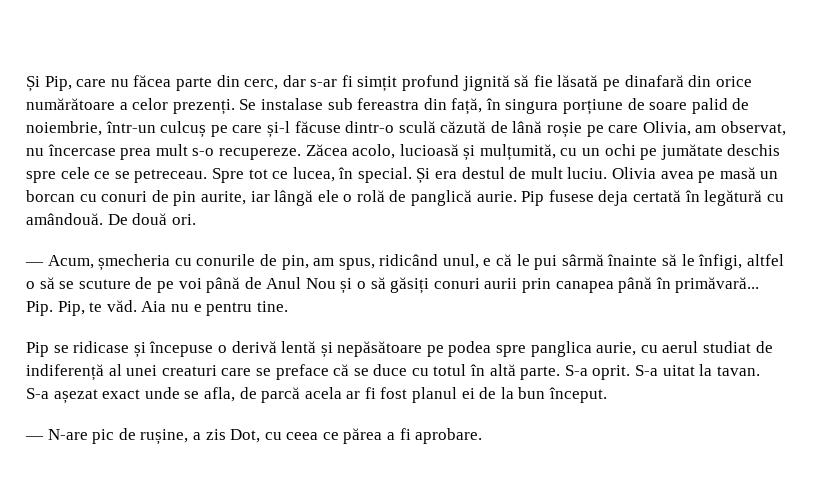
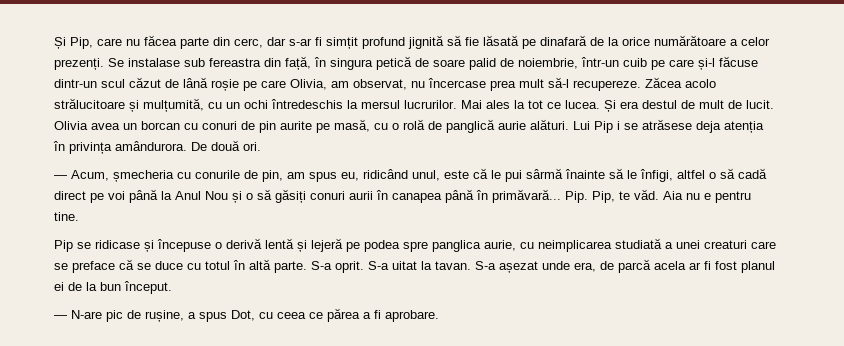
- Și Pip, care nu făcea parte din cerc, dar s-ar fi simțit profund jignită să fie lăsată pe dinafară din orice numărătoare a celor prezenți.
+ Și Pip, care nu făcea parte din cerc, dar s-ar fi simțit profund jignită să fie lăsată pe dinafară de la orice numărătoare a celor prezenți.
- Se instalase sub fereastra din față, în singura porțiune de soare palid de noiembrie, într-un culcuș pe care și-l făcuse dintr-o sculă căzută de lână roșie pe care Olivia, am observat, nu încercase prea mult s-o recupereze.
+ Se instalase sub fereastra din față, în singura petică de soare palid de noiembrie, într-un cuib pe care și-l făcuse dintr-un scul căzut de lână roșie pe care Olivia, am observat, nu încercase prea mult să-l recupereze.
- Zăcea acolo, lucioasă și mulțumită, cu un ochi pe jumătate deschis spre cele ce se petreceau. Spre tot ce lucea, în special.
+ Zăcea acolo strălucitoare și mulțumită, cu un ochi întredeschis la mersul lucrurilor. Mai ales la tot ce lucea.
- Și era destul de mult luciu. Olivia avea pe masă un borcan cu conuri de pin aurite, iar lângă ele o rolă de panglică aurie. Pip fusese deja certată în legătură cu amândouă.
+ Și era destul de mult de lucit. Olivia avea un borcan cu conuri de pin aurite pe masă, cu o rolă de panglică aurie alături. Lui Pip i se atrăsese deja atenția în privința amândurora.
- — Acum, șmecheria cu conurile de pin, am spus, ridicând unul, e că le pui sârmă înainte să le înfigi, altfel o să se scuture de pe voi până de Anul Nou și o să găsiți conuri aurii prin canapea până în primăvară...
+ — Acum, șmecheria cu conurile de pin, am spus eu, ridicând unul, este că le pui sârmă înainte să le înfigi, altfel o să cadă direct pe voi până la Anul Nou și o să găsiți conuri aurii în canapea până în primăvară...
- Pip se ridicase și începuse o derivă lentă și nepăsătoare pe podea spre panglica aurie, cu aerul studiat de indiferență al unei creaturi care se preface că se duce cu totul în altă parte.
+ Pip se ridicase și începuse o derivă lentă și lejeră pe podea spre panglica aurie, cu neimplicarea studiată a unei creaturi care se preface că se duce cu totul în altă parte.
- S-a așezat exact unde se afla, de parcă acela ar fi fost planul ei de la bun început.
+ S-a așezat unde era, de parcă acela ar fi fost planul ei de la bun început.
- — N-are pic de rușine, a zis Dot, cu ceea ce părea a fi aprobare.
+ — N-are pic de rușine, a spus Dot, cu ceea ce părea a fi aprobare.

